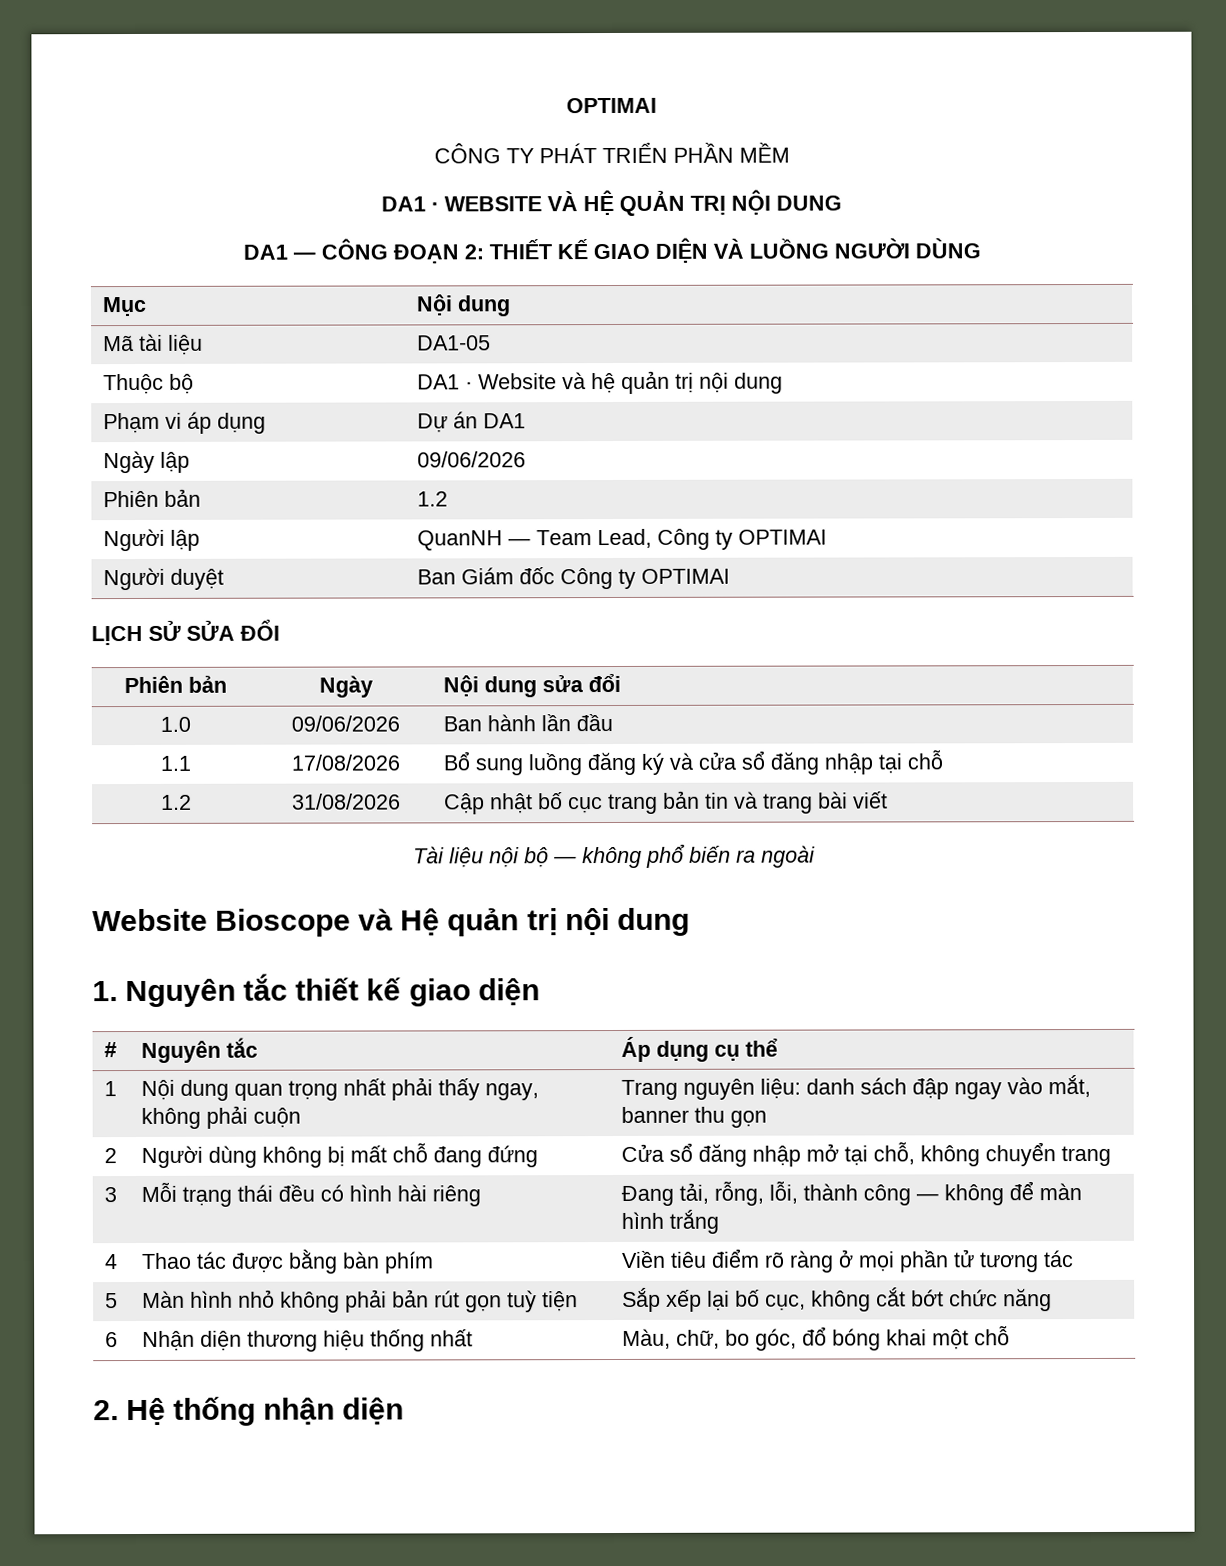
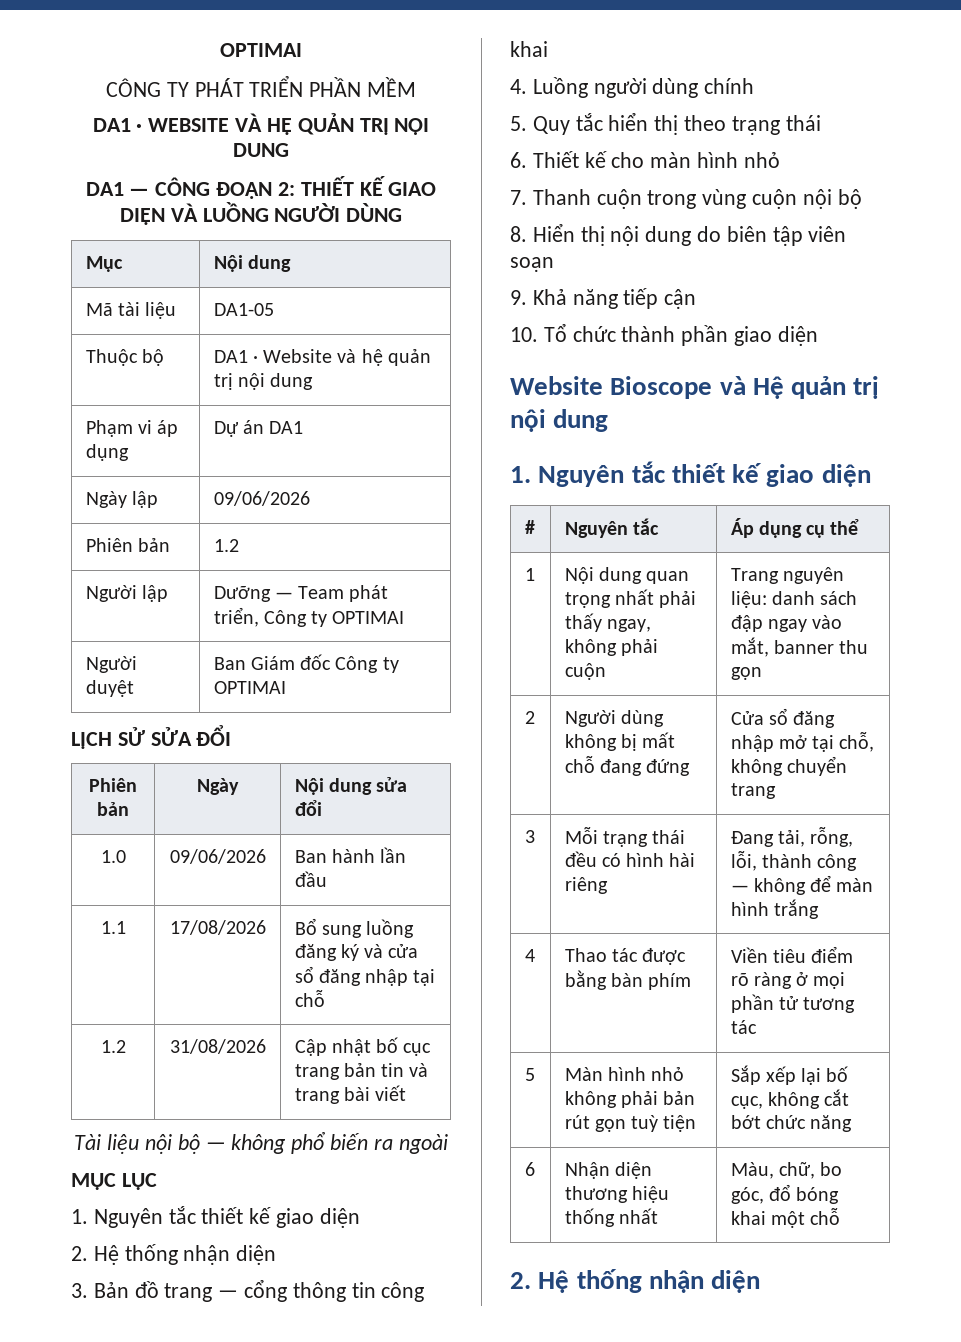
- Người lập | QuanNH — Team Lead, Công ty OPTIMAI
+ Người lập | Dưỡng — Team phát triển, Công ty OPTIMAI
+ MỤC LỤC
+ 1. Nguyên tắc thiết kế giao diện
+ 2. Hệ thống nhận diện
+ 3. Bản đồ trang — cổng thông tin công khai
+ 4. Luồng người dùng chính
+ 5. Quy tắc hiển thị theo trạng thái
+ 6. Thiết kế cho màn hình nhỏ
+ 7. Thanh cuộn trong vùng cuộn nội bộ
+ 8. Hiển thị nội dung do biên tập viên soạn
+ 9. Khả năng tiếp cận
+ 10. Tổ chức thành phần giao diện

